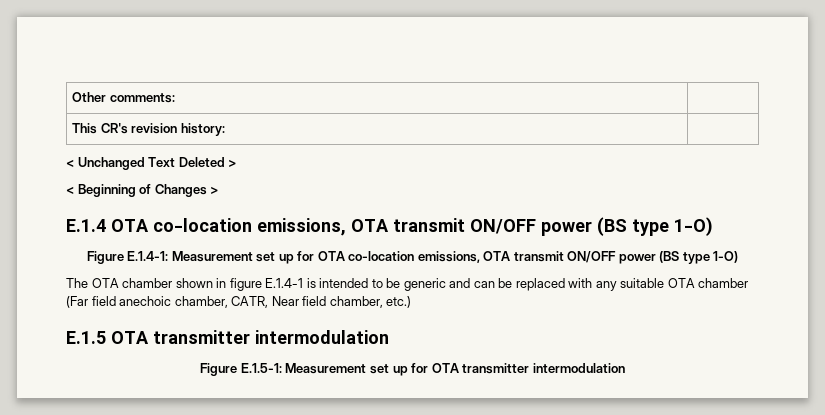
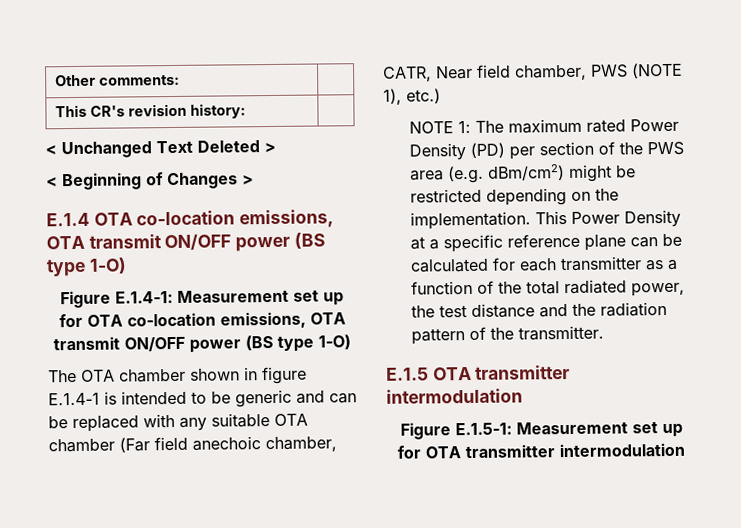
- The OTA chamber shown in figure E.1.4-1 is intended to be generic and can be replaced with any suitable OTA chamber (Far field anechoic chamber, CATR, Near field chamber, etc.)
+ The OTA chamber shown in figure E.1.4-1 is intended to be generic and can be replaced with any suitable OTA chamber (Far field anechoic chamber, CATR, Near field chamber, PWS (NOTE 1), etc.)
+ NOTE 1: The maximum rated Power Density (PD) per section of the PWS area (e.g. dBm/cm2) might be restricted depending on the implementation. This Power Density at a specific reference plane can be calculated for each transmitter as a function of the total radiated power, the test distance and the radiation pattern of the transmitter.

